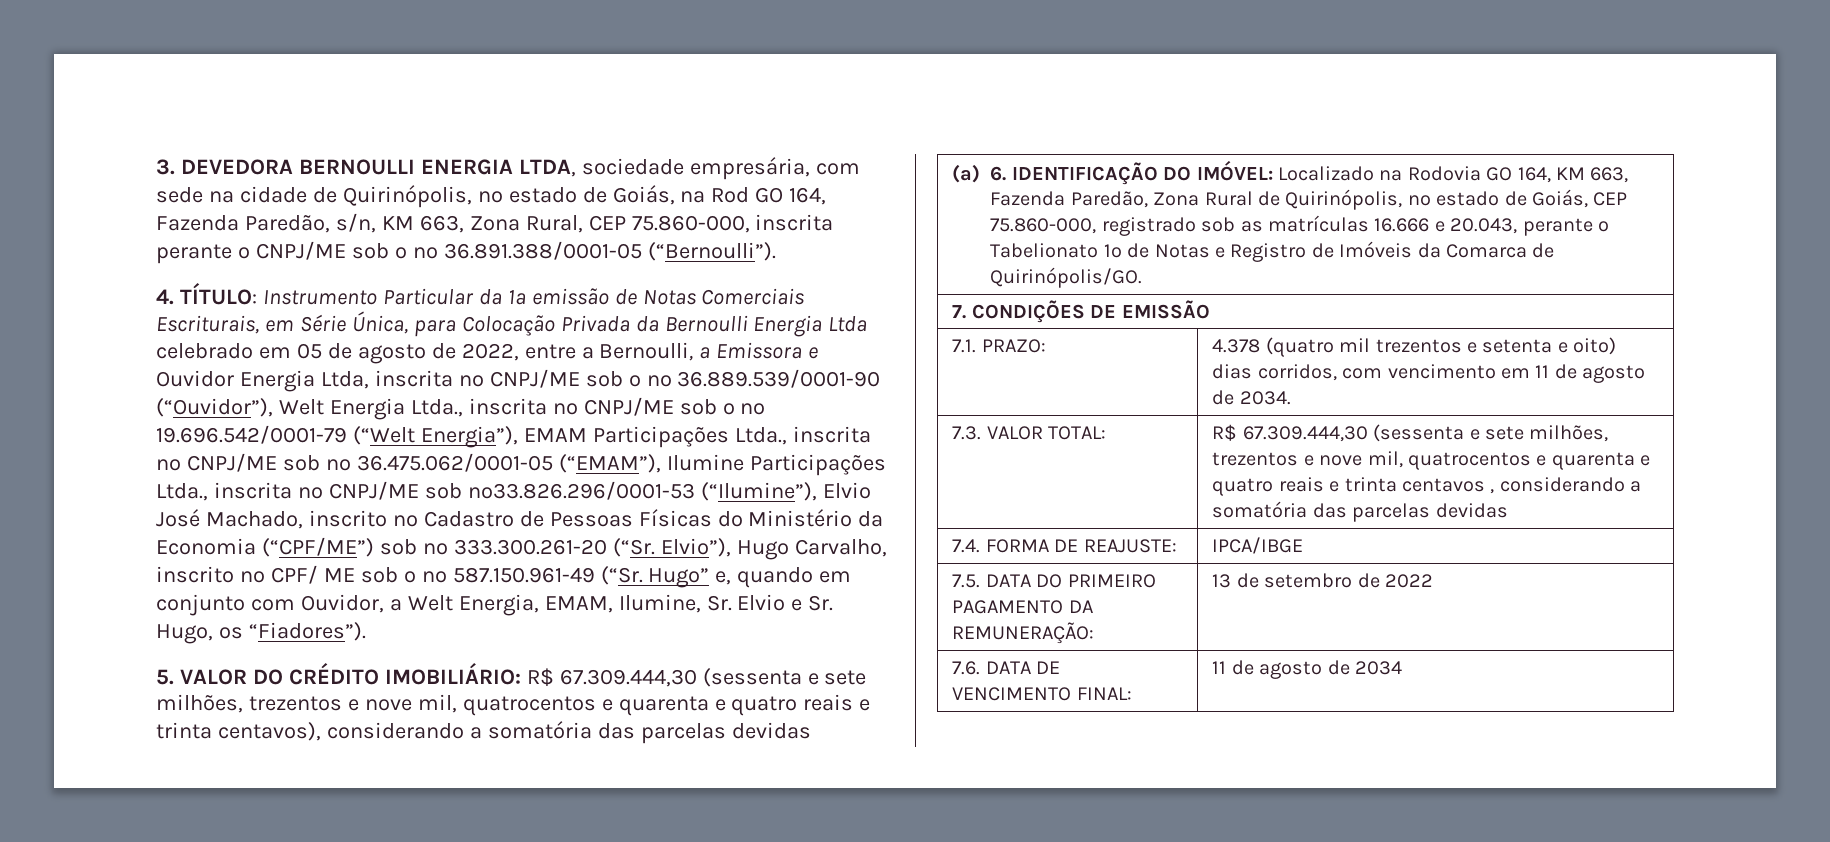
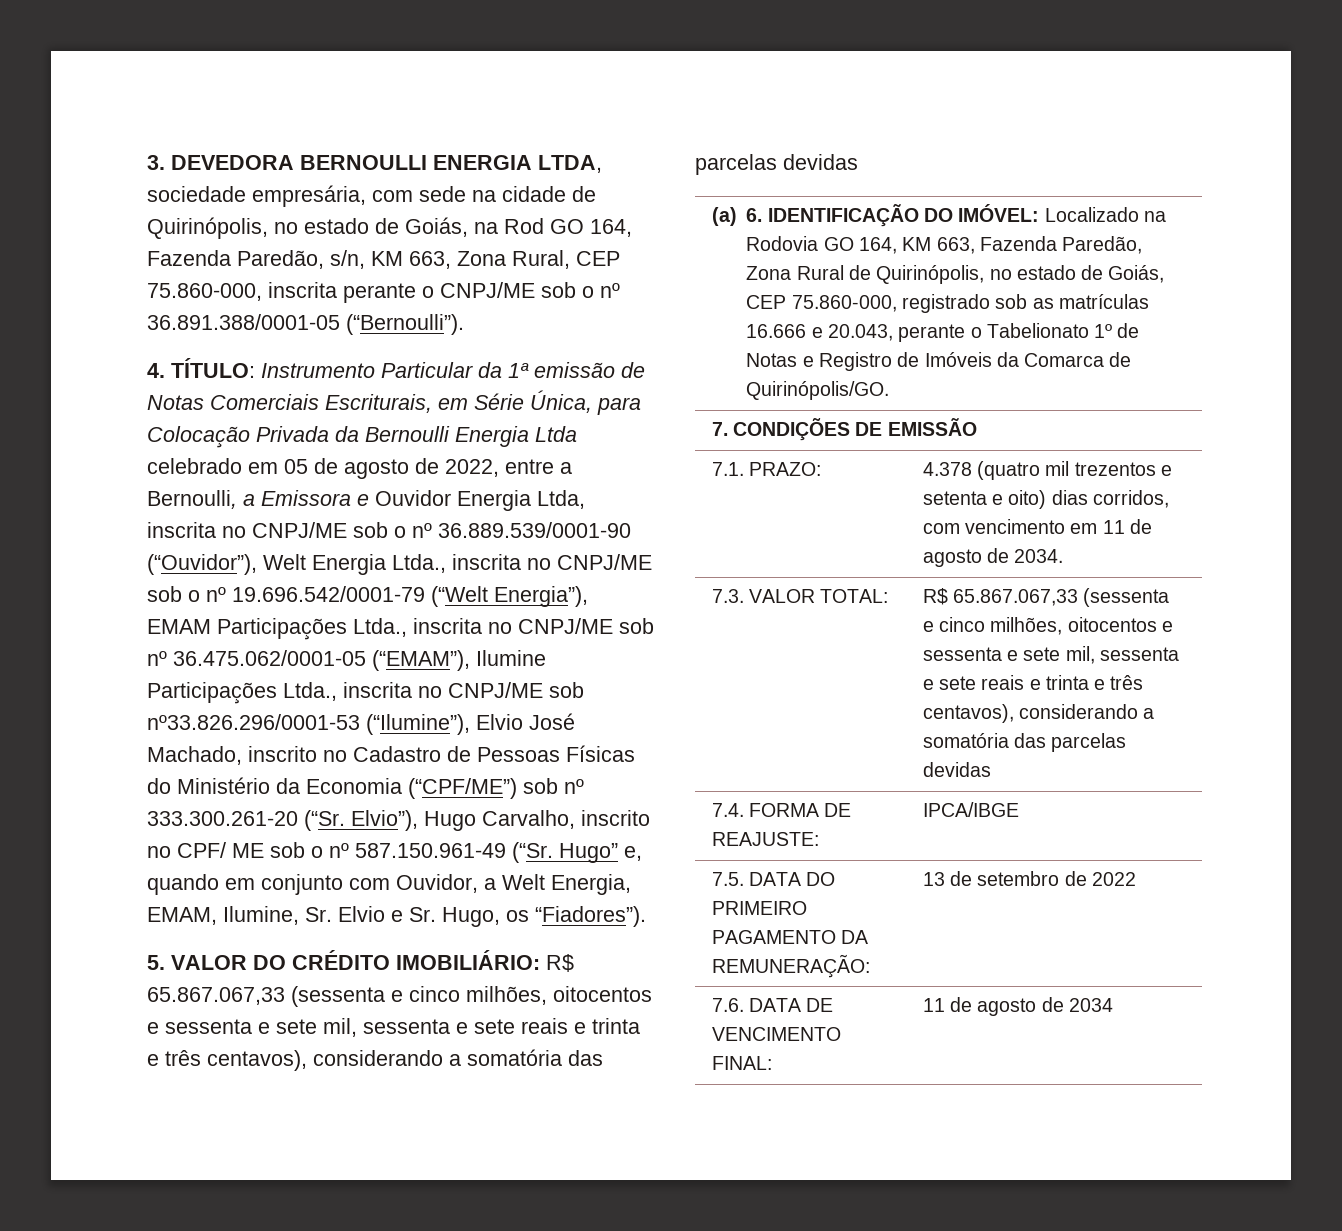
- 5. VALOR DO CRÉDITO IMOBILIÁRIO: R$ 67.309.444,30 (sessenta e sete milhões, trezentos e nove mil, quatrocentos e quarenta e quatro reais e trinta centavos), considerando a somatória das parcelas devidas
+ 5. VALOR DO CRÉDITO IMOBILIÁRIO: R$ 65.867.067,33 (sessenta e cinco milhões, oitocentos e sessenta e sete mil, sessenta e sete reais e trinta e três centavos), considerando a somatória das parcelas devidas
- 7.3. VALOR TOTAL: | R$ 67.309.444,30 (sessenta e sete milhões, trezentos e nove mil, quatrocentos e quarenta e quatro reais e trinta centavos , considerando a somatória das parcelas devidas
+ 7.3. VALOR TOTAL: | R$ 65.867.067,33 (sessenta e cinco milhões, oitocentos e sessenta e sete mil, sessenta e sete reais e trinta e três centavos), considerando a somatória das parcelas devidas

